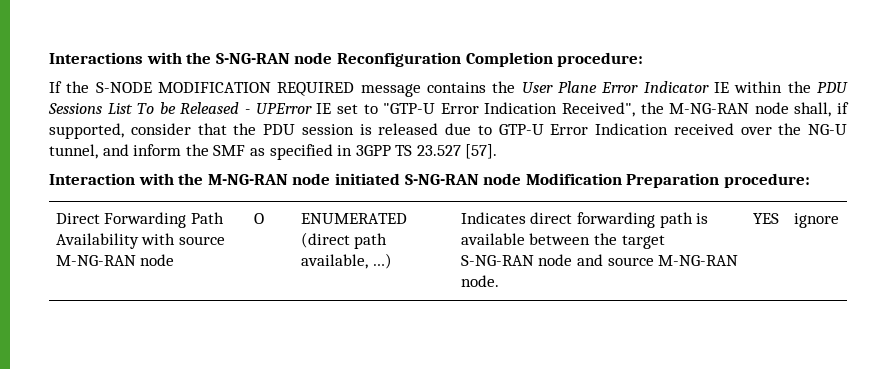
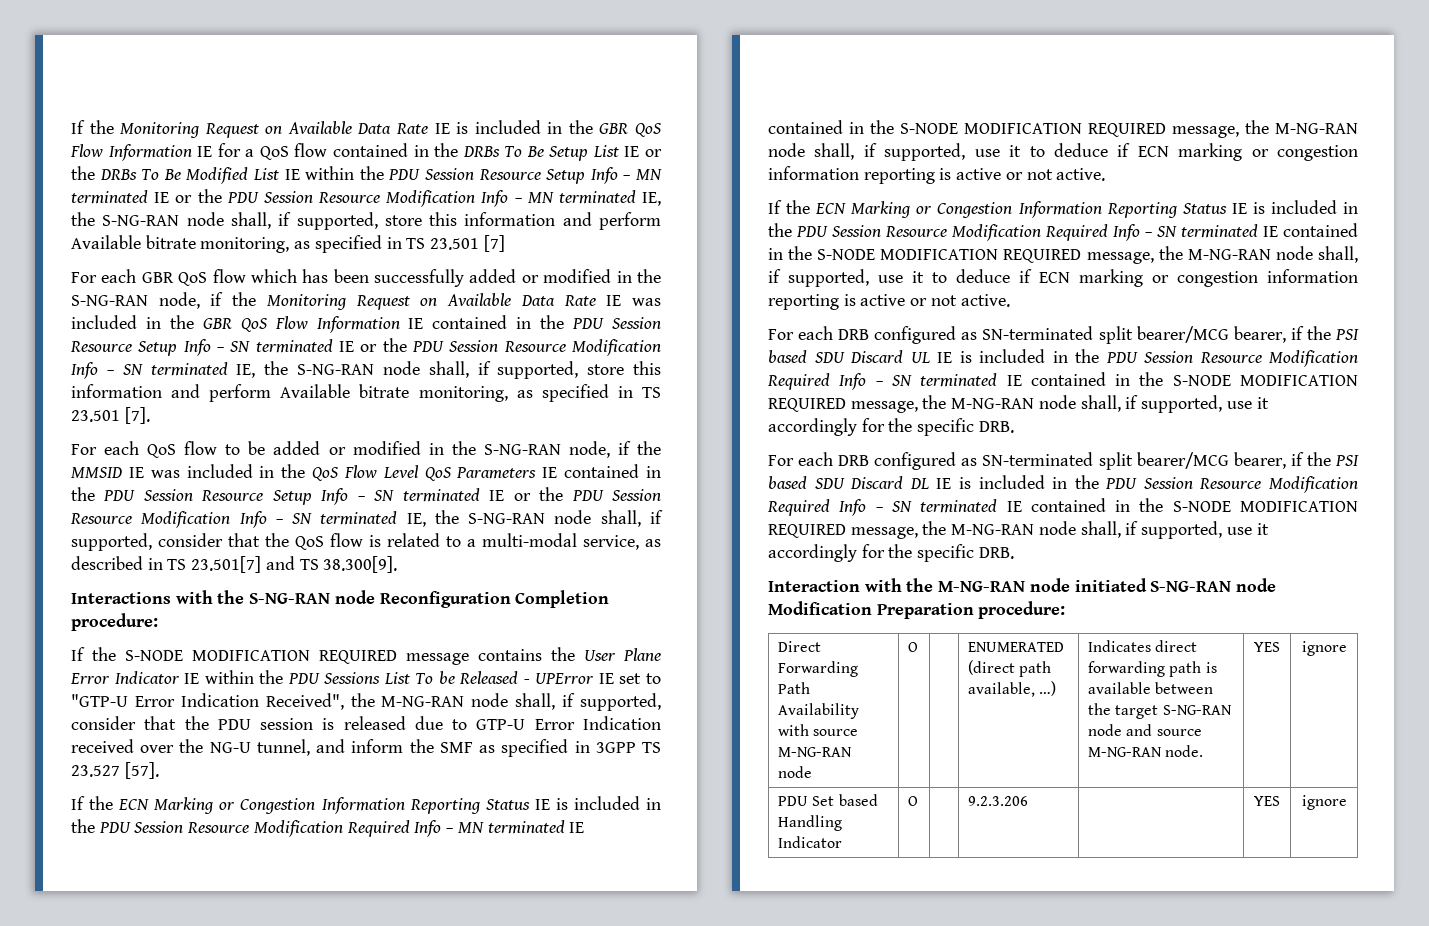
+ If the Monitoring Request on Available Data Rate IE is included in the GBR QoS Flow Information IE for a QoS flow contained in the DRBs To Be Setup List IE or the DRBs To Be Modified List IE within the PDU Session Resource Setup Info – MN terminated IE or the PDU Session Resource Modification Info – MN terminated IE, the S-NG-RAN node shall, if supported, store this information and perform Available bitrate monitoring, as specified in TS 23.501 [7]
+ For each GBR QoS flow which has been successfully added or modified in the S-NG-RAN node, if the Monitoring Request on Available Data Rate IE was included in the GBR QoS Flow Information IE contained in the PDU Session Resource Setup Info – SN terminated IE or the PDU Session Resource Modification Info – SN terminated IE, the S-NG-RAN node shall, if supported, store this information and perform Available bitrate monitoring, as specified in TS 23.501 [7].
+ For each QoS flow to be added or modified in the S-NG-RAN node, if the MMSID IE was included in the QoS Flow Level QoS Parameters IE contained in the PDU Session Resource Setup Info – SN terminated IE or the PDU Session Resource Modification Info – SN terminated IE, the S-NG-RAN node shall, if supported, consider that the QoS flow is related to a multi-modal service, as described in TS 23.501[7] and TS 38.300[9].
+ If the ECN Marking or Congestion Information Reporting Status IE is included in the PDU Session Resource Modification Required Info – MN terminated IE contained in the S-NODE MODIFICATION REQUIRED message, the M-NG-RAN node shall, if supported, use it to deduce if ECN marking or congestion information reporting is active or not active.
+ If the ECN Marking or Congestion Information Reporting Status IE is included in the PDU Session Resource Modification Required Info – SN terminated IE contained in the S-NODE MODIFICATION REQUIRED message, the M-NG-RAN node shall, if supported, use it to deduce if ECN marking or congestion information reporting is active or not active.
+ For each DRB configured as SN-terminated split bearer/MCG bearer, if the PSI based SDU Discard UL IE is included in the PDU Session Resource Modification Required Info – SN terminated IE contained in the S-NODE MODIFICATION REQUIRED message, the M-NG-RAN node shall, if supported, use it accordingly for the specific DRB.
+ For each DRB configured as SN-terminated split bearer/MCG bearer, if the PSI based SDU Discard DL IE is included in the PDU Session Resource Modification Required Info – SN terminated IE contained in the S-NODE MODIFICATION REQUIRED message, the M-NG-RAN node shall, if supported, use it accordingly for the specific DRB.
+ PDU Set based Handling Indicator | O | | 9.2.3.206 | | YES | ignore

